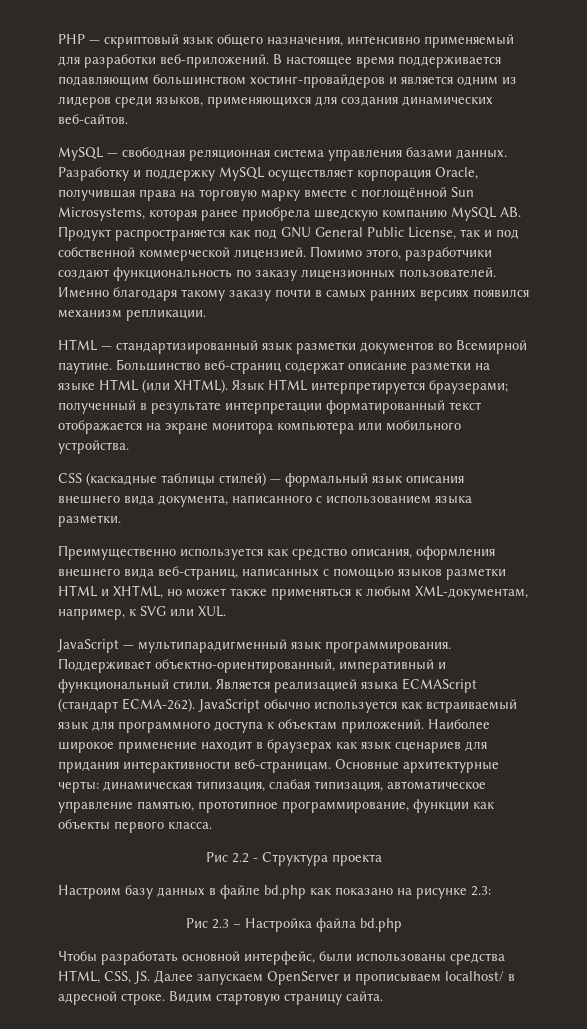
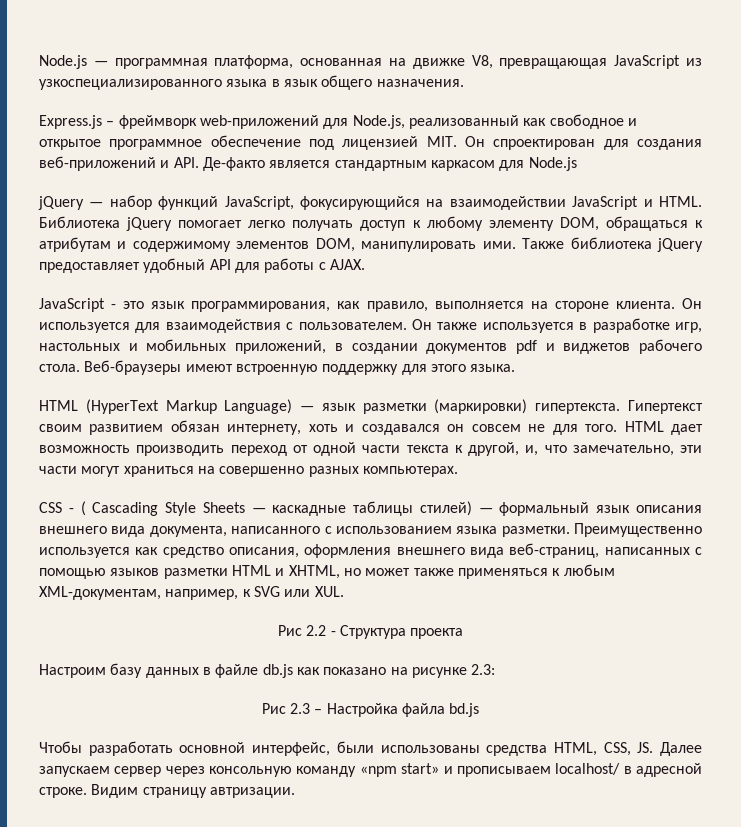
- PHP — скриптовый язык общего назначения, интенсивно применяемый для разработки веб-приложений. В настоящее время поддерживается подавляющим большинством хостинг-провайдеров и является одним из лидеров среди языков, применяющихся для создания динамических веб-сайтов.
- MySQL — свободная реляционная система управления базами данных. Разработку и поддержку MySQL осуществляет корпорация Oracle, получившая права на торговую марку вместе с поглощённой Sun Microsystems, которая ранее приобрела шведскую компанию MySQL AB. Продукт распространяется как под GNU General Public License, так и под собственной коммерческой лицензией. Помимо этого, разработчики создают функциональность по заказу лицензионных пользователей. Именно благодаря такому заказу почти в самых ранних версиях появился механизм репликации.
- HTML — стандартизированный язык разметки документов во Всемирной паутине. Большинство веб-страниц содержат описание разметки на языке HTML (или XHTML). Язык HTML интерпретируется браузерами; полученный в результате интерпретации форматированный текст отображается на экране монитора компьютера или мобильного устройства.
- CSS (каскадные таблицы стилей) — формальный язык описания внешнего вида документа, написанного с использованием языка разметки.
- Преимущественно используется как средство описания, оформления внешнего вида веб-страниц, написанных с помощью языков разметки HTML и XHTML, но может также применяться к любым XML-документам, например, к SVG или XUL.
+ Node.js — программная платформа, основанная на движке V8, превращающая JavaScript из узкоспециализированного языка в язык общего назначения.
+ Express.js – фреймворк web-приложений для Node.js, реализованный как свободное и открытое программное обеспечение под лицензией MIT. Он спроектирован для создания веб-приложений и API. Де-факто является стандартным каркасом для Node.js
+ jQuery — набор функций JavaScript, фокусирующийся на взаимодействии JavaScript и HTML. Библиотека jQuery помогает легко получать доступ к любому элементу DOM, обращаться к атрибутам и содержимому элементов DOM, манипулировать ими. Также библиотека jQuery предоставляет удобный API для работы с AJAX.
+ JavaScript - это язык программирования, как правило, выполняется на стороне клиента. Он используется для взаимодействия с пользователем. Он также используется в разработке игр, настольных и мобильных приложений, в создании документов pdf и виджетов рабочего стола. Веб-браузеры имеют встроенную поддержку для этого языка.
+ HTML (HyperText Markup Language) — язык разметки (маркировки) гипертекста. Гипертекст своим развитием обязан интернету, хоть и создавался он совсем не для того. HTML дает возможность производить переход от одной части текста к другой, и, что замечательно, эти части могут храниться на совершенно разных компьютерах.
+ CSS - ( Cascading Style Sheets — каскадные таблицы стилей) — формальный язык описания внешнего вида документа, написанного с использованием языка разметки. Преимущественно используется как средство описания, оформления внешнего вида веб-страниц, написанных с помощью языков разметки HTML и XHTML, но может также применяться к любым XML-документам, например, к SVG или XUL.
- JavaScript — мультипарадигменный язык программирования. Поддерживает объектно-ориентированный, императивный и функциональный стили. Является реализацией языка ECMAScript (стандарт ECMA-262). JavaScript обычно используется как встраиваемый язык для программного доступа к объектам приложений. Наиболее широкое применение находит в браузерах как язык сценариев для придания интерактивности веб-страницам. Основные архитектурные черты: динамическая типизация, слабая типизация, автоматическое управление памятью, прототипное программирование, функции как объекты первого класса.
- Настроим базу данных в файле bd.php как показано на рисунке 2.3:
+ Настроим базу данных в файле db.js как показано на рисунке 2.3:
- Рис 2.3 – Настройка файла bd.php
+ Рис 2.3 – Настройка файла bd.js
- Чтобы разработать основной интерфейс, были использованы средства HTML, CSS, JS. Далее запускаем OpenServer и прописываем localhost/ в адресной строке.
+ Чтобы разработать основной интерфейс, были использованы средства HTML, CSS, JS. Далее запускаем сервер через консольную команду «npm start» и прописываем localhost/ в адресной строке.
- Видим стартовую страницу сайта.
+ Видим страницу автризации.

